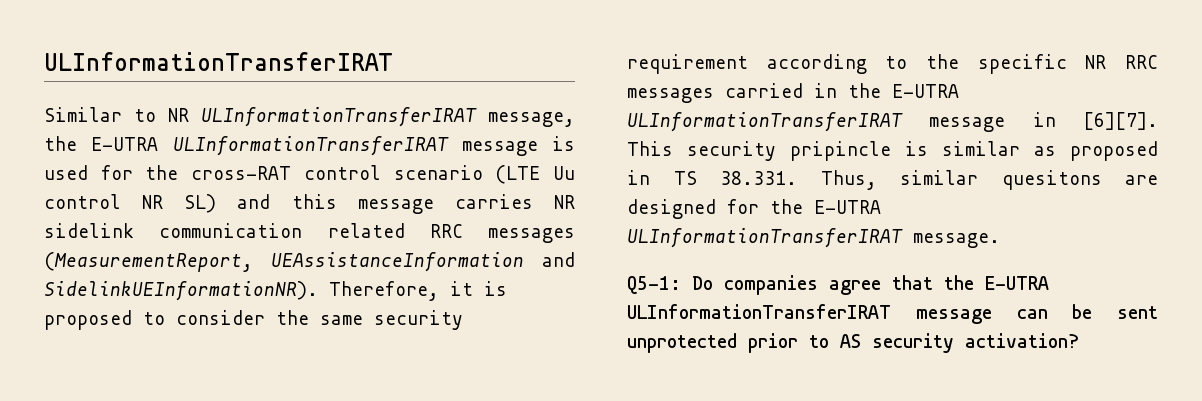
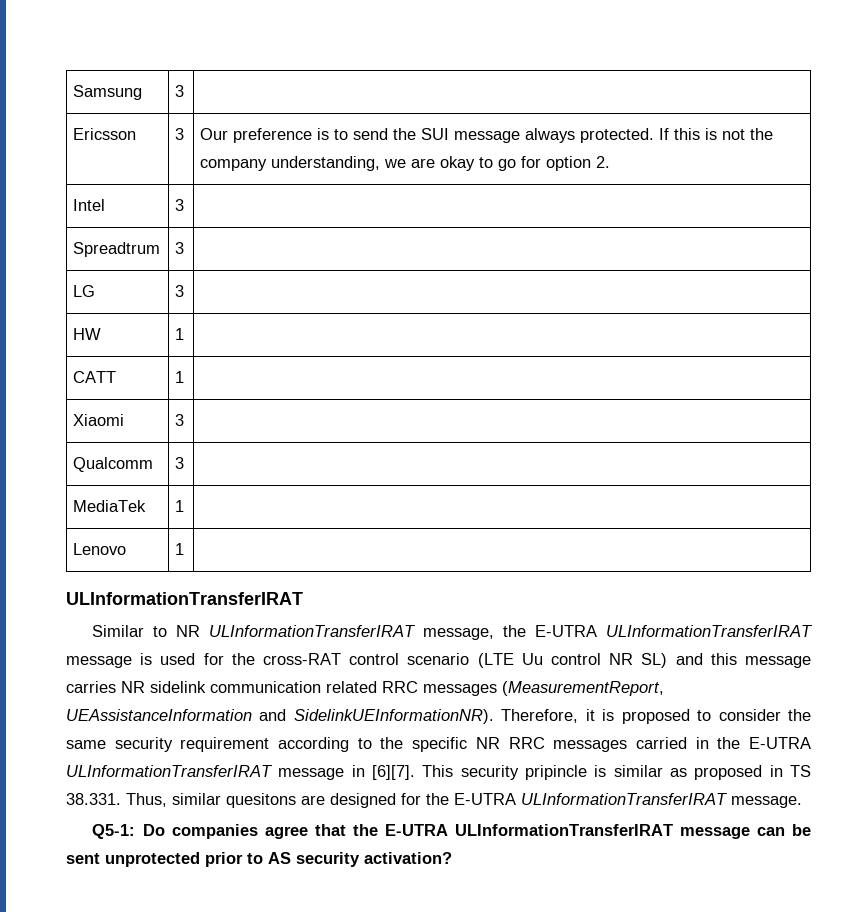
+ Samsung | 3 |
+ Ericsson | 3 | Our preference is to send the SUI message always protected. If this is not the company understanding, we are okay to go for option 2.
+ Intel | 3 |
+ Spreadtrum | 3 |
+ LG | 3 |
+ HW | 1 |
+ CATT | 1 |
+ Xiaomi | 3 |
+ Qualcomm | 3 |
+ MediaTek | 1 |
+ Lenovo | 1 |

